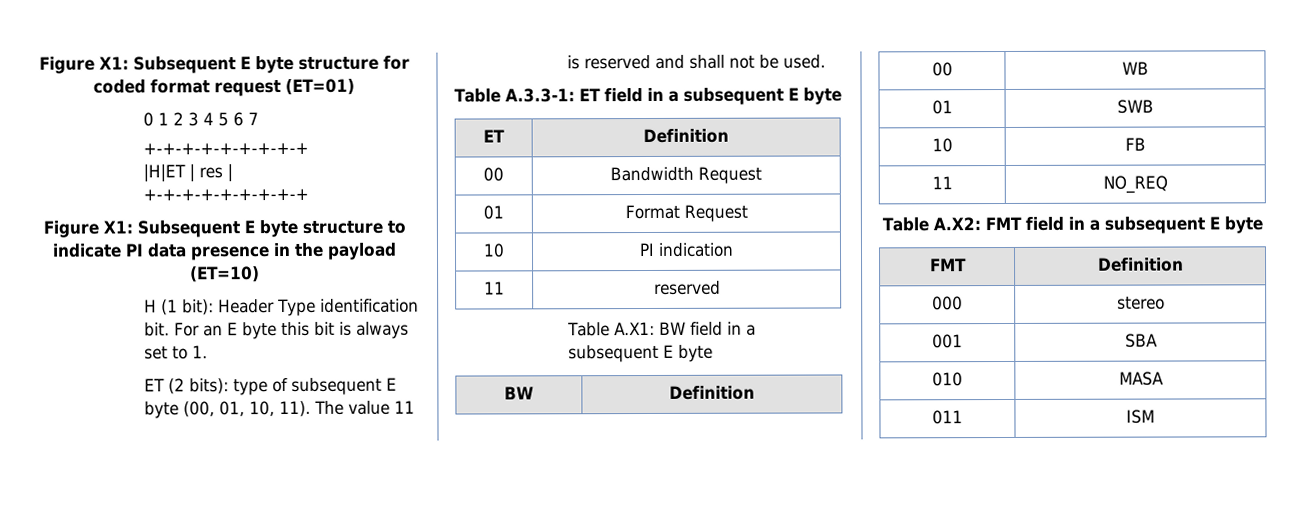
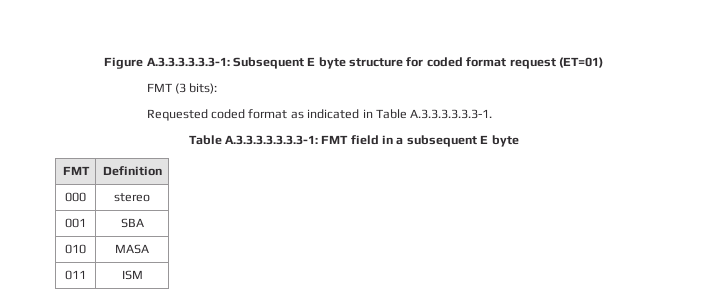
- Figure X1: Subsequent E byte structure for coded format request (ET=01)
+ Figure A.3.3.3.3.3.3-1: Subsequent E byte structure for coded format request (ET=01)
- 0 1 2 3 4 5 6 7
- +-+-+-+-+-+-+-+-+
- |H|ET | res |
- +-+-+-+-+-+-+-+-+
- Figure X1: Subsequent E byte structure to indicate PI data presence in the payload (ET=10)
- H (1 bit): Header Type identification bit. For an E byte this bit is always set to 1.
- ET (2 bits): type of subsequent E byte (00, 01, 10, 11). The value 11 is reserved and shall not be used.
- Table A.3.3-1: ET field in a subsequent E byte
- ET | Definition
- 00 | Bandwidth Request
- 01 | Format Request
- 10 | PI indication
- 11 | reserved
- Table A.X1: BW field in a subsequent E byte
- BW | Definition
- 00 | WB
- 01 | SWB
- 10 | FB
- 11 | NO_REQ
- Table A.X2: FMT field in a subsequent E byte
+ FMT (3 bits):
+ Requested coded format as indicated in Table A.3.3.3.3.3.3-1.
+ Table A.3.3.3.3.3.3.3-1: FMT field in a subsequent E byte

